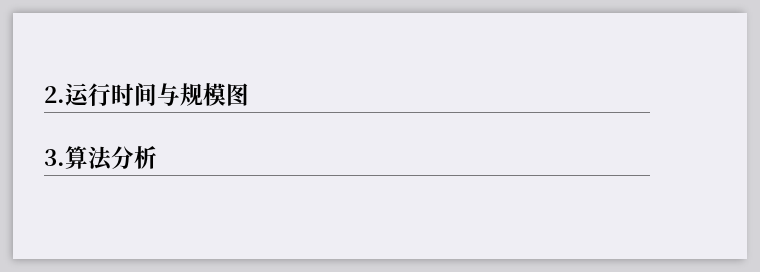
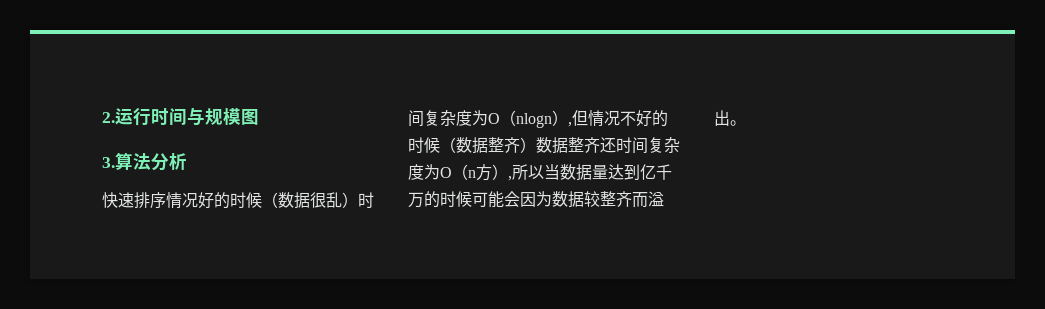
+ 快速排序情况好的时候（数据很乱）时间复杂度为O（nlogn）,但情况不好的时候（数据整齐）数据整齐还时间复杂度为O（n方）,所以当数据量达到亿千万的时候可能会因为数据较整齐而溢出。

